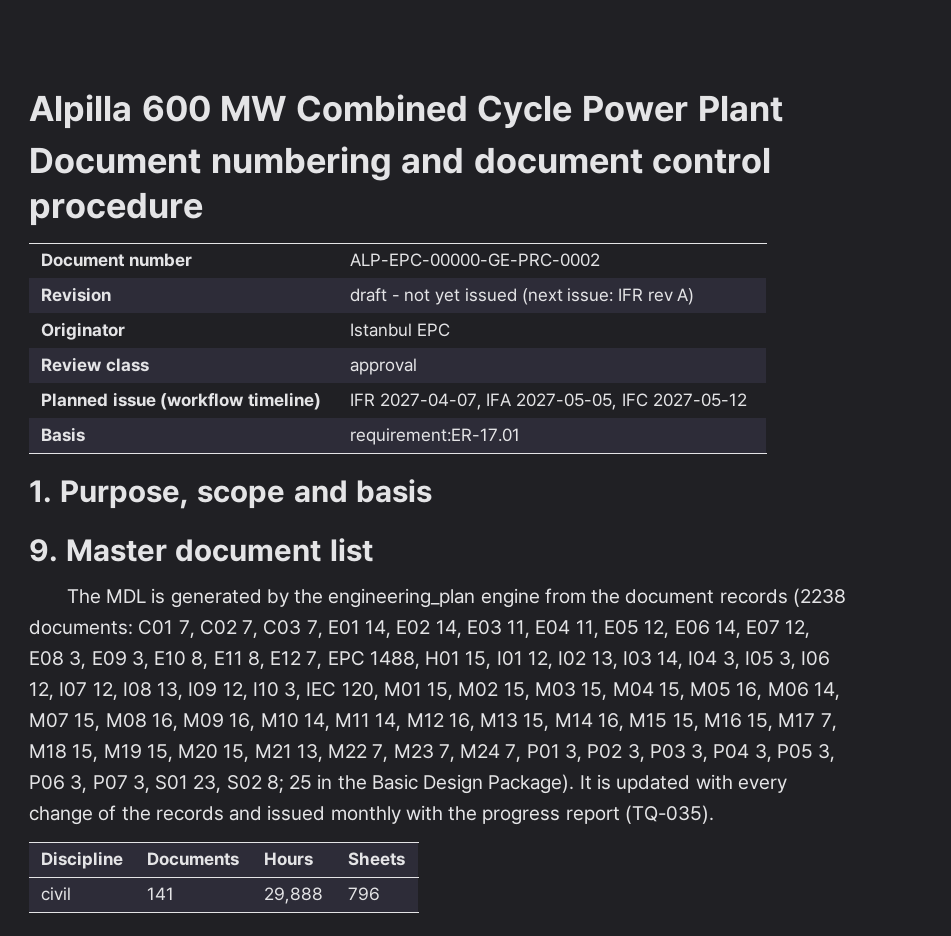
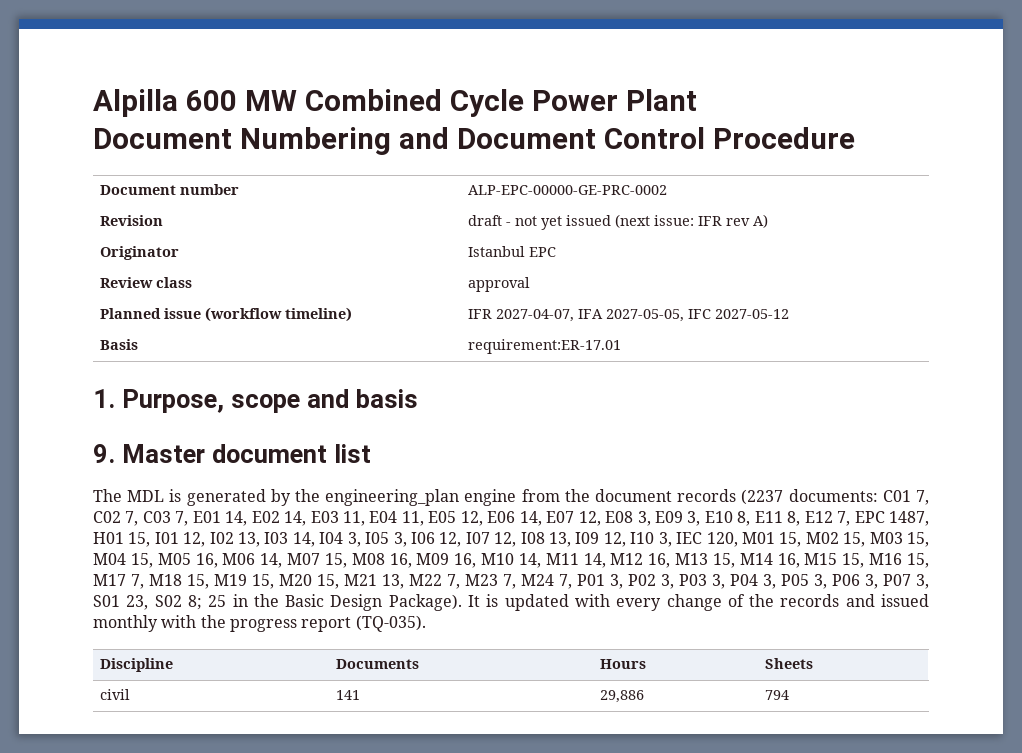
- Document numbering and document control procedure
+ Document Numbering and Document Control Procedure
- The MDL is generated by the engineering_plan engine from the document records (2238 documents:
+ The MDL is generated by the engineering_plan engine from the document records (2237 documents:
- C01 7, C02 7, C03 7, E01 14, E02 14, E03 11, E04 11, E05 12, E06 14, E07 12, E08 3, E09 3, E10 8, E11 8, E12 7, EPC 1488, H01 15, I01 12, I02 13, I03 14, I04 3, I05 3, I06 12, I07 12, I08 13, I09 12, I10 3, IEC 120, M01 15, M02 15, M03 15, M04 15, M05 16, M06 14, M07 15, M08 16, M09 16, M10 14, M11 14, M12 16, M13 15, M14 16, M15 15, M16 15, M17 7, M18 15, M19 15, M20 15, M21 13, M22 7, M23 7, M24 7, P01 3, P02 3, P03 3, P04 3, P05 3, P06 3, P07 3, S01 23, S02 8;
+ C01 7, C02 7, C03 7, E01 14, E02 14, E03 11, E04 11, E05 12, E06 14, E07 12, E08 3, E09 3, E10 8, E11 8, E12 7, EPC 1487, H01 15, I01 12, I02 13, I03 14, I04 3, I05 3, I06 12, I07 12, I08 13, I09 12, I10 3, IEC 120, M01 15, M02 15, M03 15, M04 15, M05 16, M06 14, M07 15, M08 16, M09 16, M10 14, M11 14, M12 16, M13 15, M14 16, M15 15, M16 15, M17 7, M18 15, M19 15, M20 15, M21 13, M22 7, M23 7, M24 7, P01 3, P02 3, P03 3, P04 3, P05 3, P06 3, P07 3, S01 23, S02 8;
- civil | 141 | 29,888 | 796
+ civil | 141 | 29,886 | 794

